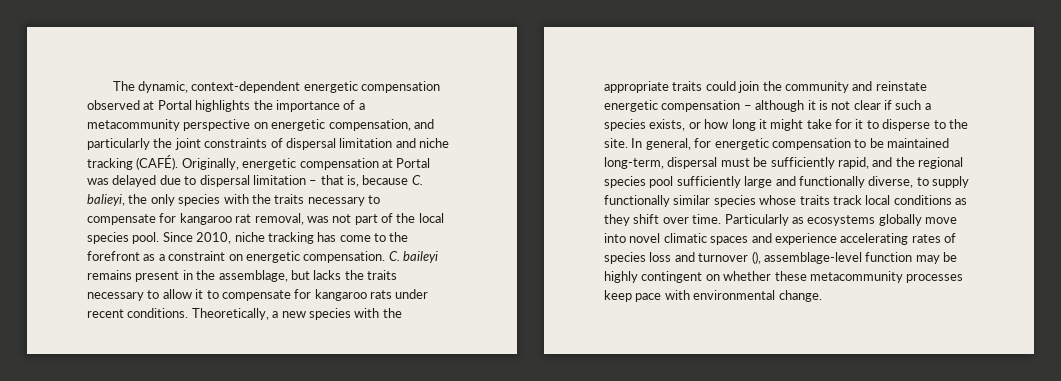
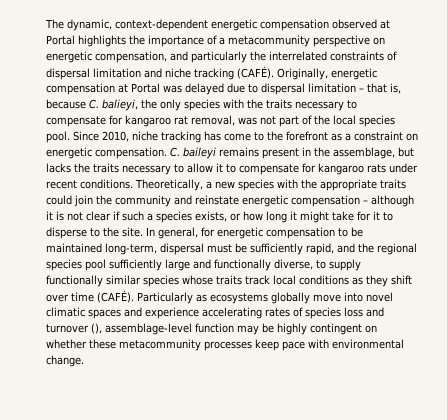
- The dynamic, context-dependent energetic compensation observed at Portal highlights the importance of a metacommunity perspective on energetic compensation, and particularly the joint constraints of dispersal limitation and niche tracking (CAFÉ).
+ The dynamic, context-dependent energetic compensation observed at Portal highlights the importance of a metacommunity perspective on energetic compensation, and particularly the interrelated constraints of dispersal limitation and niche tracking (CAFÉ).
- In general, for energetic compensation to be maintained long-term, dispersal must be sufficiently rapid, and the regional species pool sufficiently large and functionally diverse, to supply functionally similar species whose traits track local conditions as they shift over time.
+ In general, for energetic compensation to be maintained long-term, dispersal must be sufficiently rapid, and the regional species pool sufficiently large and functionally diverse, to supply functionally similar species whose traits track local conditions as they shift over time (CAFÉ).

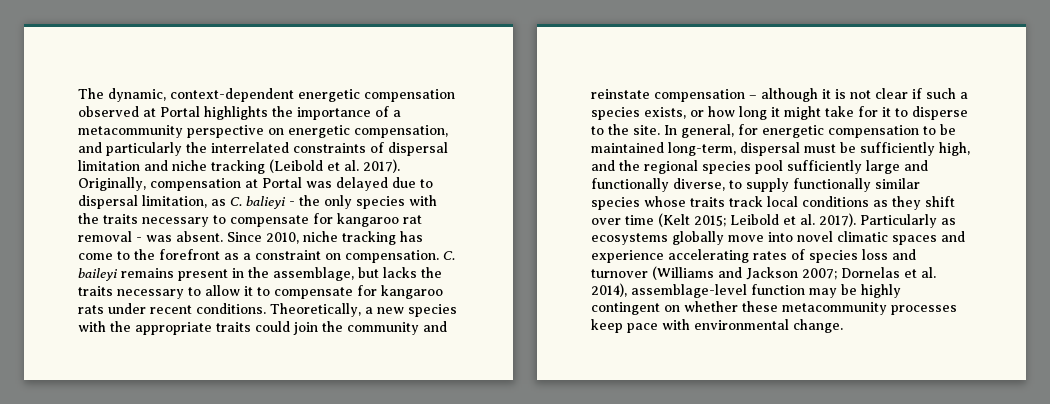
- The dynamic, context-dependent energetic compensation observed at Portal highlights the importance of a metacommunity perspective on energetic compensation, and particularly the interrelated constraints of dispersal limitation and niche tracking (CAFÉ). Originally, energetic compensation at Portal was delayed due to dispersal limitation – that is, because C. balieyi, the only species with the traits necessary to compensate for kangaroo rat removal, was not part of the local species pool.
+ The dynamic, context-dependent energetic compensation observed at Portal highlights the importance of a metacommunity perspective on energetic compensation, and particularly the interrelated constraints of dispersal limitation and niche tracking (Leibold et al. 2017). Originally, compensation at Portal was delayed due to dispersal limitation, as C. balieyi - the only species with the traits necessary to compensate for kangaroo rat removal - was absent.
- Since 2010, niche tracking has come to the forefront as a constraint on energetic compensation.
+ Since 2010, niche tracking has come to the forefront as a constraint on compensation.
- Theoretically, a new species with the appropriate traits could join the community and reinstate energetic compensation – although it is not clear if such a species exists, or how long it might take for it to disperse to the site.
+ Theoretically, a new species with the appropriate traits could join the community and reinstate compensation – although it is not clear if such a species exists, or how long it might take for it to disperse to the site.
- In general, for energetic compensation to be maintained long-term, dispersal must be sufficiently rapid, and the regional species pool sufficiently large and functionally diverse, to supply functionally similar species whose traits track local conditions as they shift over time (CAFÉ).
+ In general, for energetic compensation to be maintained long-term, dispersal must be sufficiently high, and the regional species pool sufficiently large and functionally diverse, to supply functionally similar species whose traits track local conditions as they shift over time (Kelt 2015; Leibold et al. 2017).
- Particularly as ecosystems globally move into novel climatic spaces and experience accelerating rates of species loss and turnover (), assemblage-level function may be highly contingent on whether these metacommunity processes keep pace with environmental change.
+ Particularly as ecosystems globally move into novel climatic spaces and experience accelerating rates of species loss and turnover (Williams and Jackson 2007; Dornelas et al. 2014), assemblage-level function may be highly contingent on whether these metacommunity processes keep pace with environmental change.

